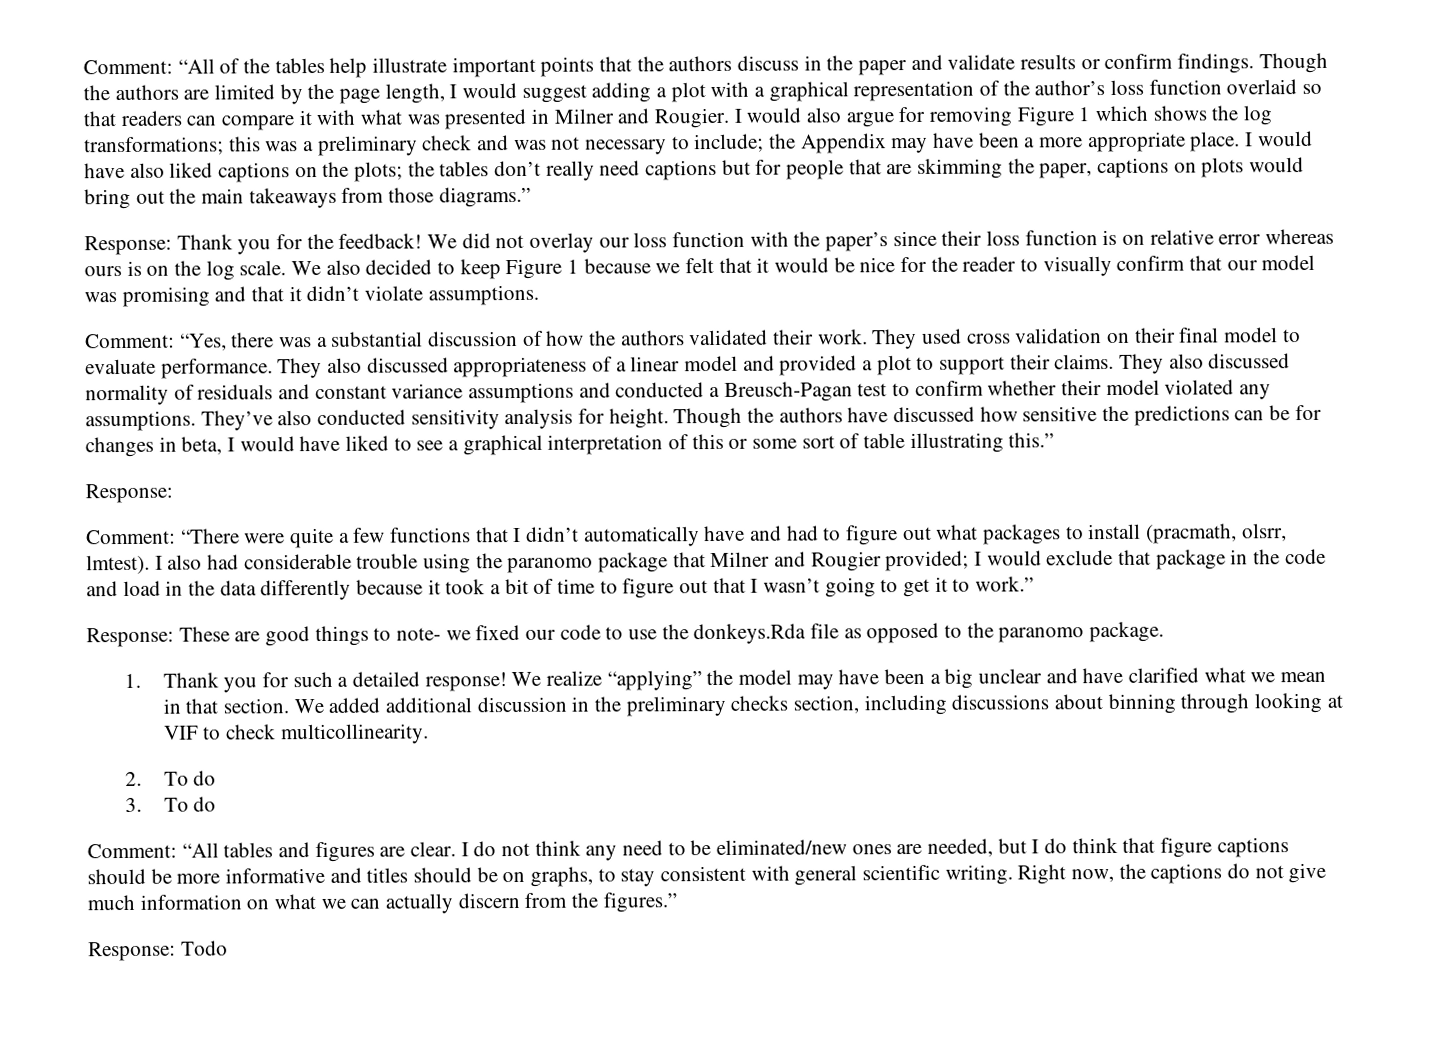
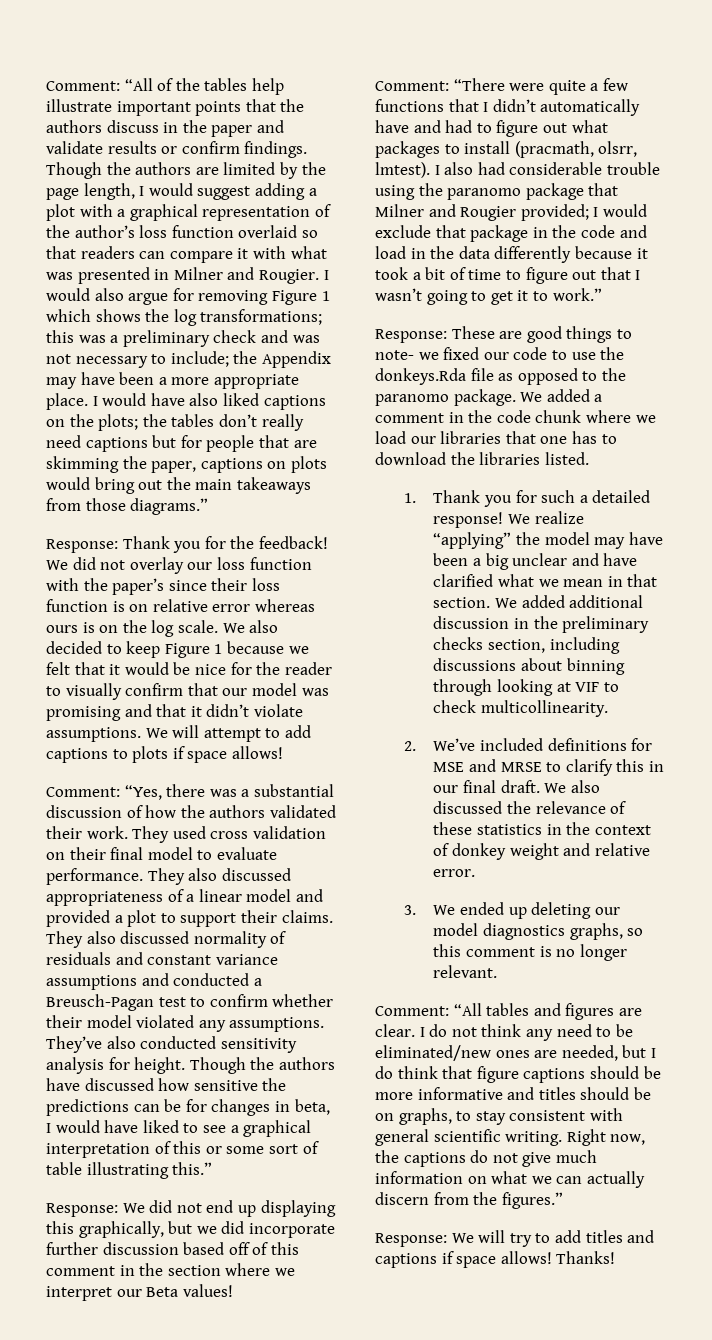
+ We will attempt to add captions to plots if space allows!
  Though the authors have discussed how sensitive the predictions can be for changes in beta, I would have liked to see a graphical interpretation of this or some sort of table illustrating this.”
- Response:
+ Response: We did not end up displaying this graphically, but we did incorporate further discussion based off of this comment in the section where we interpret our Beta values!
+ We added a comment in the code chunk where we load our libraries that one has to download the libraries listed.
- 2. To do
- 3. To do
+ 2. We’ve included definitions for MSE and MRSE to clarify this in our final draft. We also discussed the relevance of these statistics in the context of donkey weight and relative error.
+ 3. We ended up deleting our model diagnostics graphs, so this comment is no longer relevant.
- Response: Todo
+ Response: We will try to add titles and captions if space allows! Thanks!

